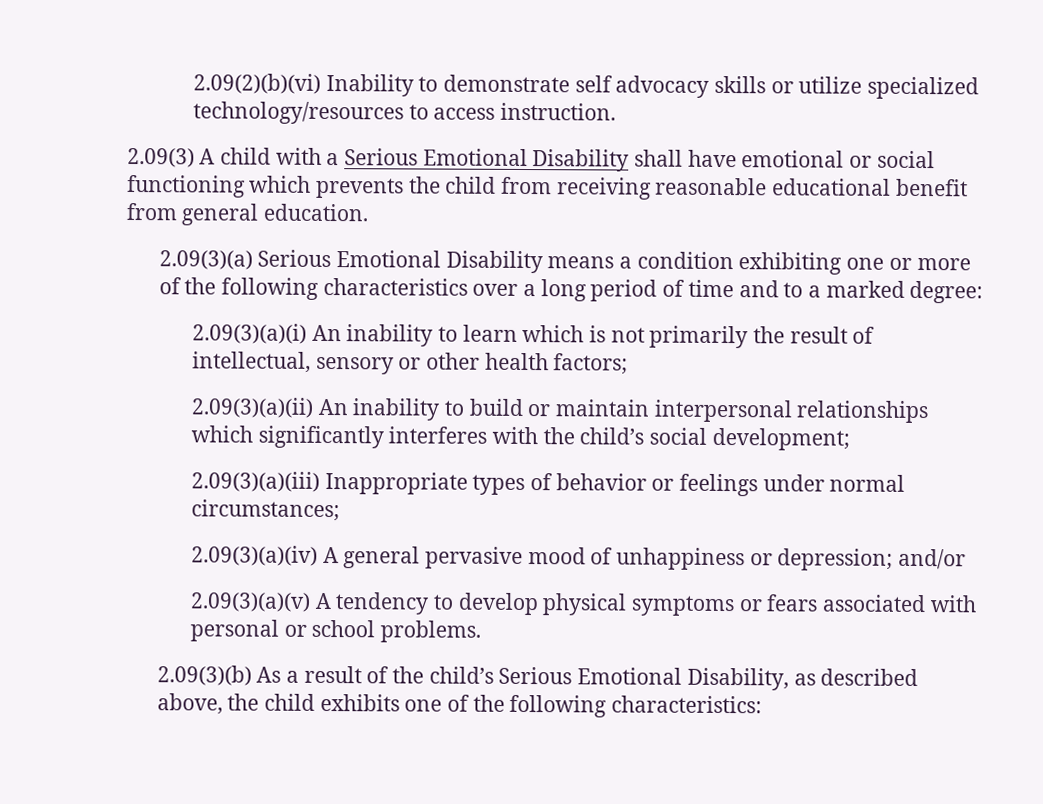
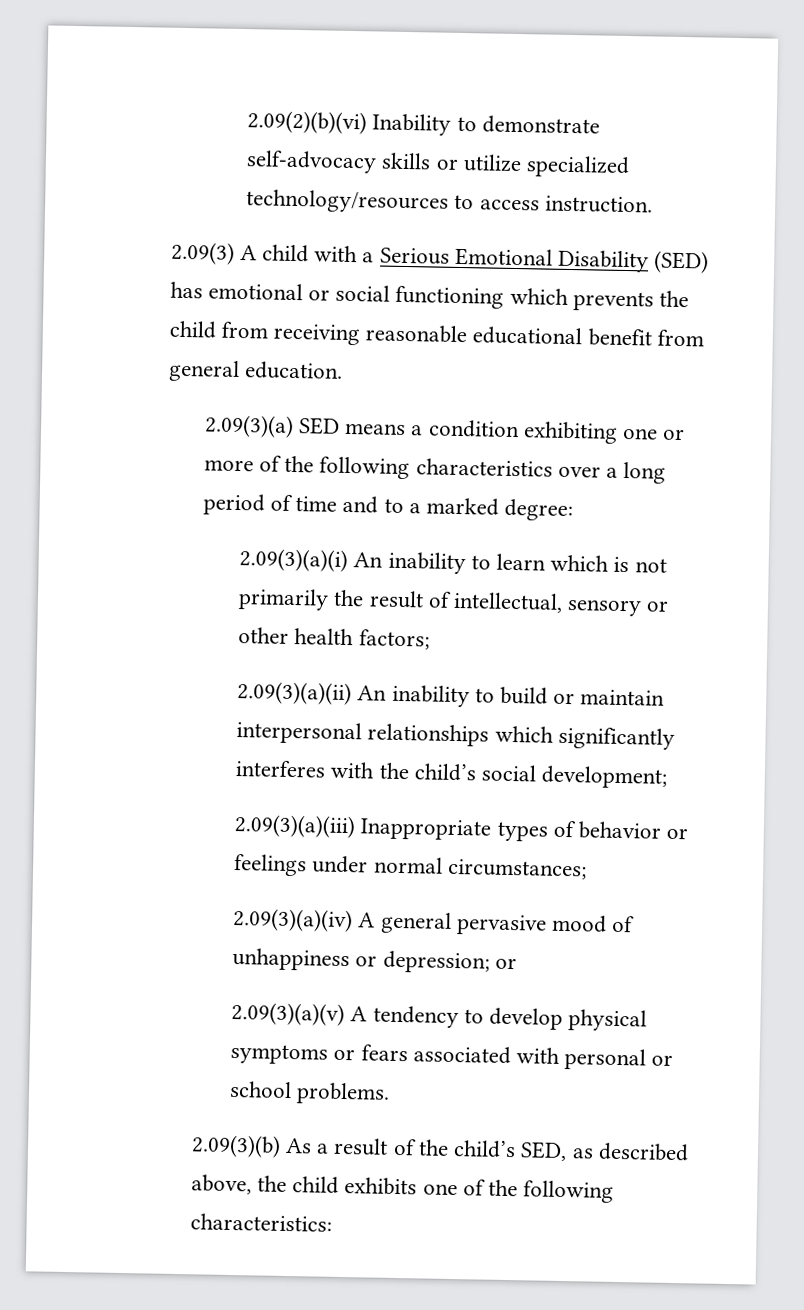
- 2.09(2)(b)(vi) Inability to demonstrate self advocacy skills or utilize specialized technology/resources to access instruction.
+ 2.09(2)(b)(vi) Inability to demonstrate self-advocacy skills or utilize specialized technology/resources to access instruction.
- 2.09(3) A child with a Serious Emotional Disability shall have emotional or social functioning which prevents the child from receiving reasonable educational benefit from general education.
+ 2.09(3) A child with a Serious Emotional Disability (SED) has emotional or social functioning which prevents the child from receiving reasonable educational benefit from general education.
- 2.09(3)(a) Serious Emotional Disability means a condition exhibiting one or more of the following characteristics over a long period of time and to a marked degree:
+ 2.09(3)(a) SED means a condition exhibiting one or more of the following characteristics over a long period of time and to a marked degree:
- 2.09(3)(a)(iv) A general pervasive mood of unhappiness or depression; and/or
+ 2.09(3)(a)(iv) A general pervasive mood of unhappiness or depression; or
- 2.09(3)(b) As a result of the child’s Serious Emotional Disability, as described above, the child exhibits one of the following characteristics:
+ 2.09(3)(b) As a result of the child’s SED, as described above, the child exhibits one of the following characteristics:

